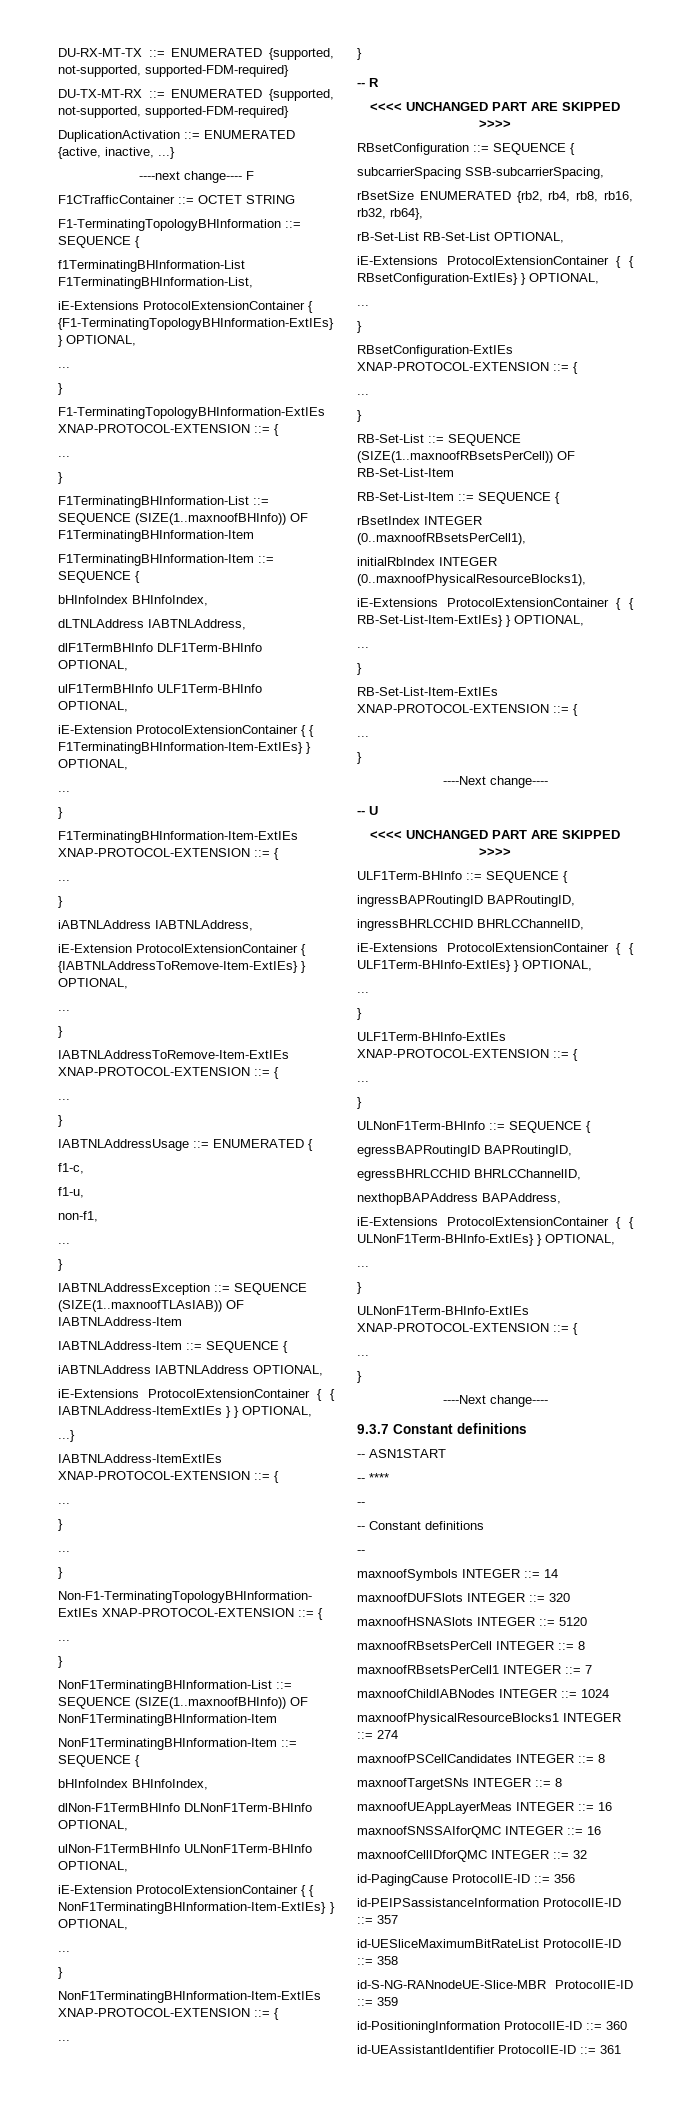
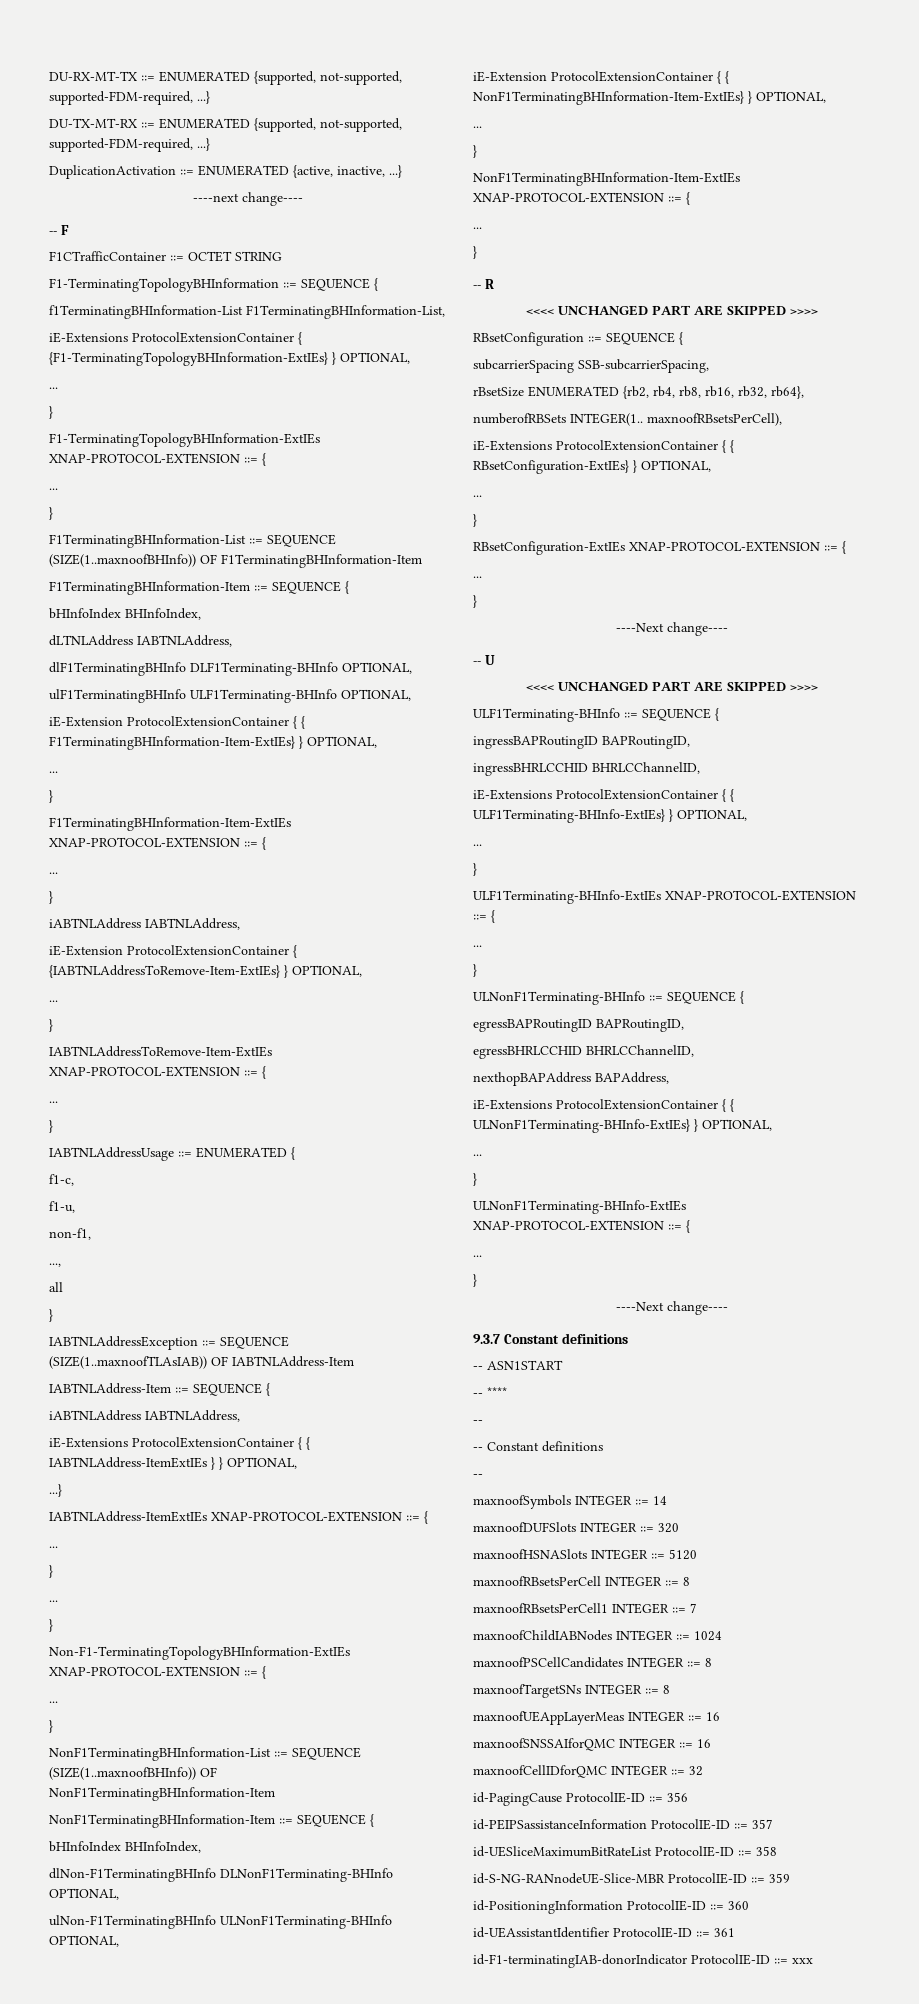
- DU-RX-MT-TX ::= ENUMERATED {supported, not-supported, supported-FDM-required}
+ DU-RX-MT-TX ::= ENUMERATED {supported, not-supported, supported-FDM-required, ...}
- DU-TX-MT-RX ::= ENUMERATED {supported, not-supported, supported-FDM-required}
+ DU-TX-MT-RX ::= ENUMERATED {supported, not-supported, supported-FDM-required, ...}
- ----next change---- F
+ ----next change----
+ -- F
- dlF1TermBHInfo DLF1Term-BHInfo OPTIONAL,
- ulF1TermBHInfo ULF1Term-BHInfo OPTIONAL,
+ dlF1TerminatingBHInfo DLF1Terminating-BHInfo OPTIONAL,
+ ulF1TerminatingBHInfo ULF1Terminating-BHInfo OPTIONAL,
  non-f1,
- ...
+ ...,
+ all
  IABTNLAddress-Item ::= SEQUENCE {
- iABTNLAddress IABTNLAddress OPTIONAL,
+ iABTNLAddress IABTNLAddress,
- dlNon-F1TermBHInfo DLNonF1Term-BHInfo OPTIONAL,
- ulNon-F1TermBHInfo ULNonF1Term-BHInfo OPTIONAL,
+ dlNon-F1TerminatingBHInfo DLNonF1Terminating-BHInfo OPTIONAL,
+ ulNon-F1TerminatingBHInfo ULNonF1Terminating-BHInfo OPTIONAL,
- rB-Set-List RB-Set-List OPTIONAL,
+ numberofRBSets INTEGER(1.. maxnoofRBsetsPerCell),
- RB-Set-List ::= SEQUENCE (SIZE(1..maxnoofRBsetsPerCell)) OF RB-Set-List-Item
- RB-Set-List-Item ::= SEQUENCE {
- rBsetIndex INTEGER (0..maxnoofRBsetsPerCell1),
- initialRbIndex INTEGER (0..maxnoofPhysicalResourceBlocks1),
- iE-Extensions ProtocolExtensionContainer { { RB-Set-List-Item-ExtIEs} } OPTIONAL,
- ...
- }
- RB-Set-List-Item-ExtIEs XNAP-PROTOCOL-EXTENSION ::= {
- ...
- }
- ULF1Term-BHInfo ::= SEQUENCE {
+ ULF1Terminating-BHInfo ::= SEQUENCE {
- iE-Extensions ProtocolExtensionContainer { { ULF1Term-BHInfo-ExtIEs} } OPTIONAL,
+ iE-Extensions ProtocolExtensionContainer { { ULF1Terminating-BHInfo-ExtIEs} } OPTIONAL,
  ...
  }
- ULF1Term-BHInfo-ExtIEs XNAP-PROTOCOL-EXTENSION ::= {
+ ULF1Terminating-BHInfo-ExtIEs XNAP-PROTOCOL-EXTENSION ::= {
  ...
  }
- ULNonF1Term-BHInfo ::= SEQUENCE {
+ ULNonF1Terminating-BHInfo ::= SEQUENCE {
- iE-Extensions ProtocolExtensionContainer { { ULNonF1Term-BHInfo-ExtIEs} } OPTIONAL,
+ iE-Extensions ProtocolExtensionContainer { { ULNonF1Terminating-BHInfo-ExtIEs} } OPTIONAL,
  ...
  }
- ULNonF1Term-BHInfo-ExtIEs XNAP-PROTOCOL-EXTENSION ::= {
+ ULNonF1Terminating-BHInfo-ExtIEs XNAP-PROTOCOL-EXTENSION ::= {
- maxnoofPhysicalResourceBlocks1 INTEGER ::= 274
+ id-F1-terminatingIAB-donorIndicator ProtocolIE-ID ::= xxx

